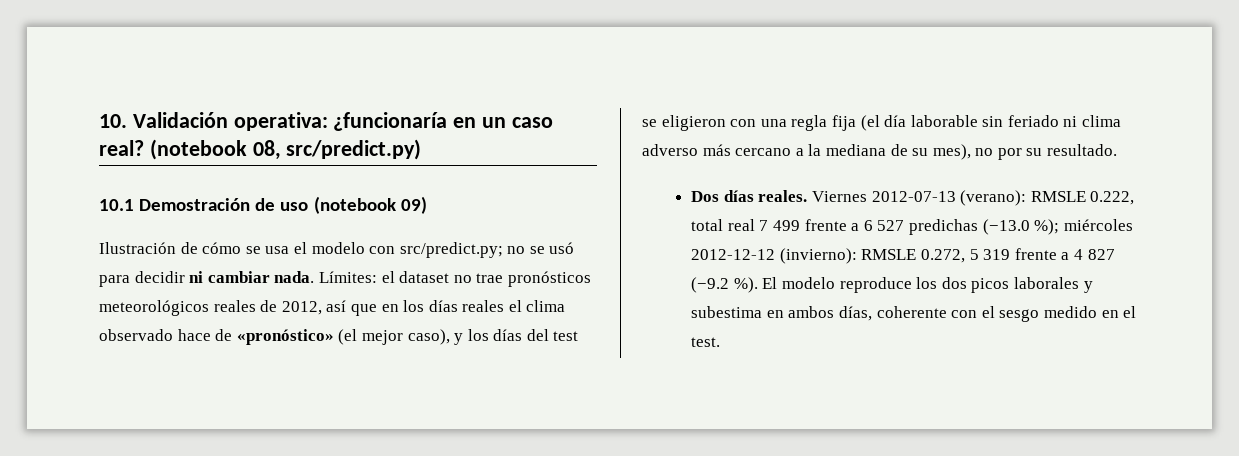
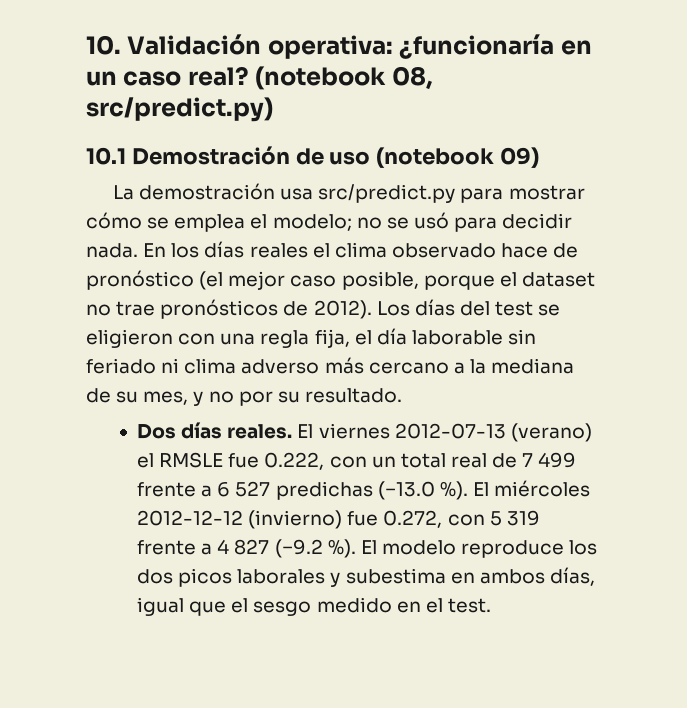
- Ilustración de cómo se usa el modelo con src/predict.py; no se usó para decidir ni cambiar nada. Límites: el dataset no trae pronósticos meteorológicos reales de 2012, así que en los días reales el clima observado hace de «pronóstico» (el mejor caso), y los días del test se eligieron con una regla fija (el día laborable sin feriado ni clima adverso más cercano a la mediana de su mes), no por su resultado.
+ La demostración usa src/predict.py para mostrar cómo se emplea el modelo; no se usó para decidir nada. En los días reales el clima observado hace de pronóstico (el mejor caso posible, porque el dataset no trae pronósticos de 2012). Los días del test se eligieron con una regla fija, el día laborable sin feriado ni clima adverso más cercano a la mediana de su mes, y no por su resultado.
- Viernes 2012-07-13 (verano): RMSLE 0.222, total real 7 499 frente a 6 527 predichas (−13.0 %); miércoles 2012-12-12 (invierno): RMSLE 0.272, 5 319 frente a 4 827 (−9.2 %).
+ El viernes 2012-07-13 (verano) el RMSLE fue 0.222, con un total real de 7 499 frente a 6 527 predichas (−13.0 %). El miércoles 2012-12-12 (invierno) fue 0.272, con 5 319 frente a 4 827 (−9.2 %).
- El modelo reproduce los dos picos laborales y subestima en ambos días, coherente con el sesgo medido en el test.
+ El modelo reproduce los dos picos laborales y subestima en ambos días, igual que el sesgo medido en el test.

